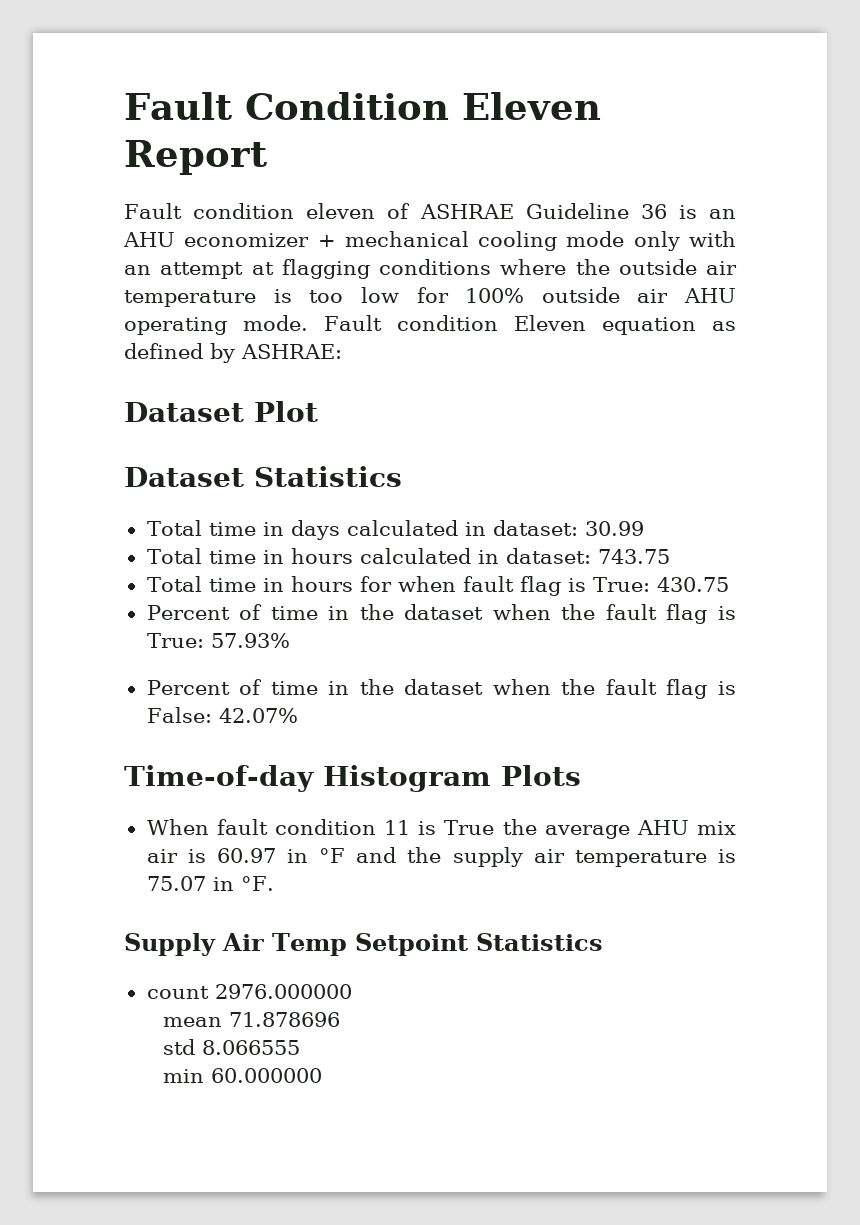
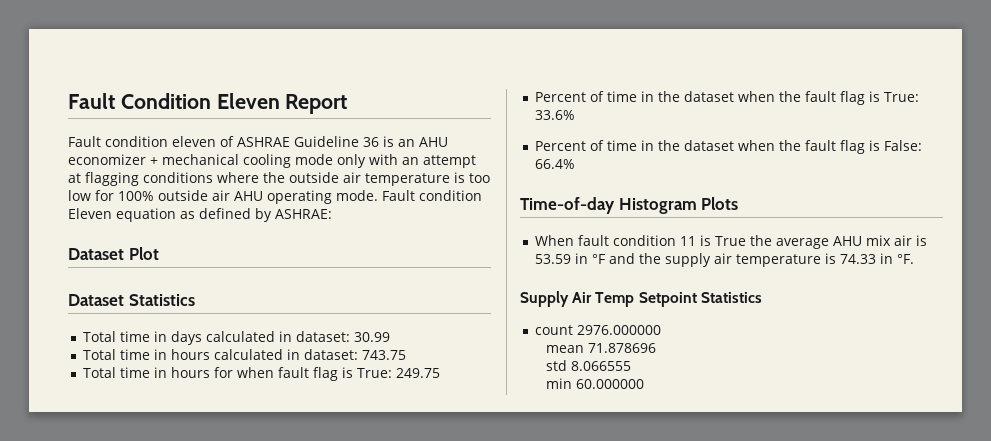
- Total time in hours for when fault flag is True: 430.75
+ Total time in hours for when fault flag is True: 249.75
- Percent of time in the dataset when the fault flag is True: 57.93%
+ Percent of time in the dataset when the fault flag is True: 33.6%
- Percent of time in the dataset when the fault flag is False: 42.07%
+ Percent of time in the dataset when the fault flag is False: 66.4%
- When fault condition 11 is True the average AHU mix air is 60.97 in °F and the supply air temperature is 75.07 in °F.
+ When fault condition 11 is True the average AHU mix air is 53.59 in °F and the supply air temperature is 74.33 in °F.

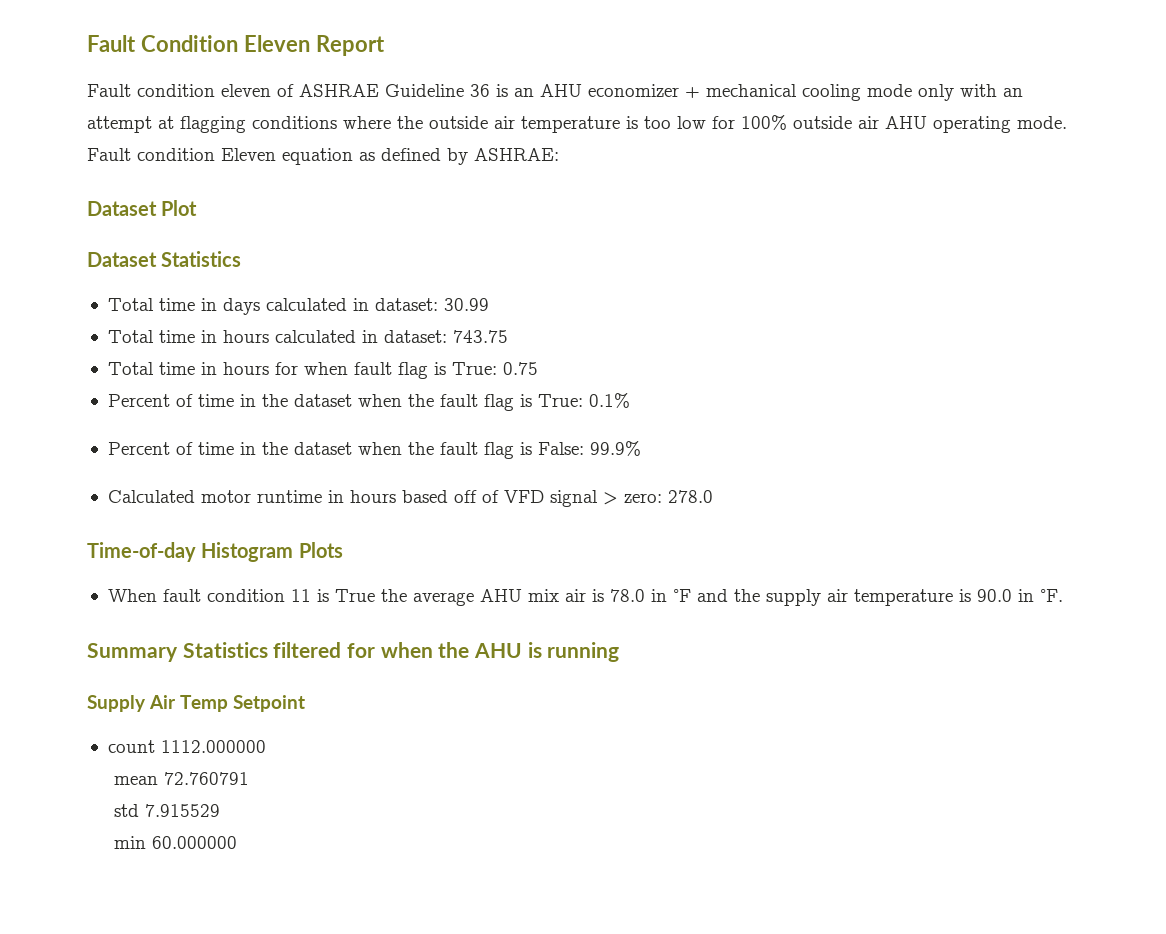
- Total time in hours for when fault flag is True: 249.75
+ Total time in hours for when fault flag is True: 0.75
- Percent of time in the dataset when the fault flag is True: 33.6%
+ Percent of time in the dataset when the fault flag is True: 0.1%
- Percent of time in the dataset when the fault flag is False: 66.4%
+ Percent of time in the dataset when the fault flag is False: 99.9%
+ Calculated motor runtime in hours based off of VFD signal > zero: 278.0
- When fault condition 11 is True the average AHU mix air is 53.59 in °F and the supply air temperature is 74.33 in °F.
+ When fault condition 11 is True the average AHU mix air is 78.0 in °F and the supply air temperature is 90.0 in °F.
+ Summary Statistics filtered for when the AHU is running
- Supply Air Temp Setpoint Statistics
+ Supply Air Temp Setpoint
- count 2976.000000
+ count 1112.000000
- mean 71.878696
+ mean 72.760791
- std 8.066555
+ std 7.915529

